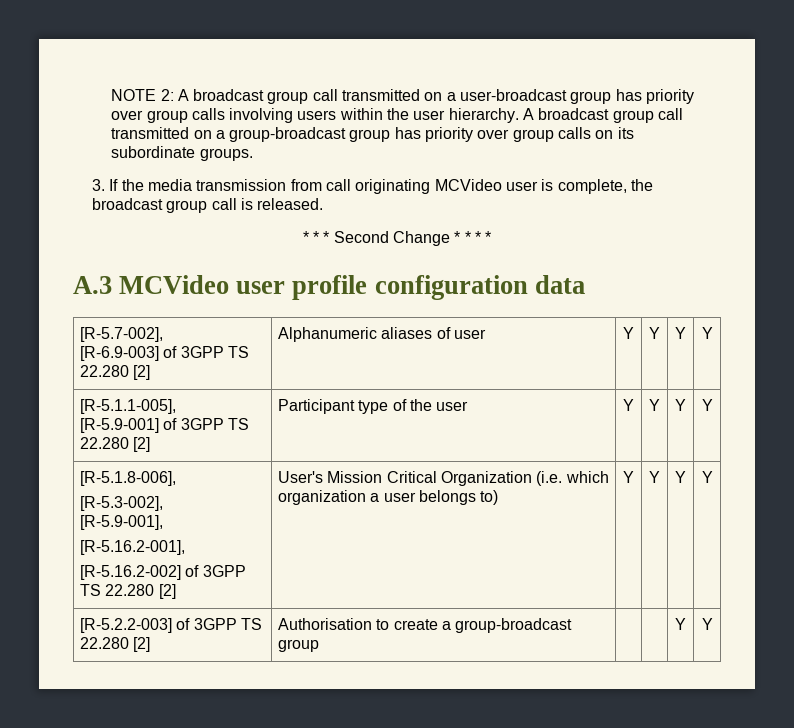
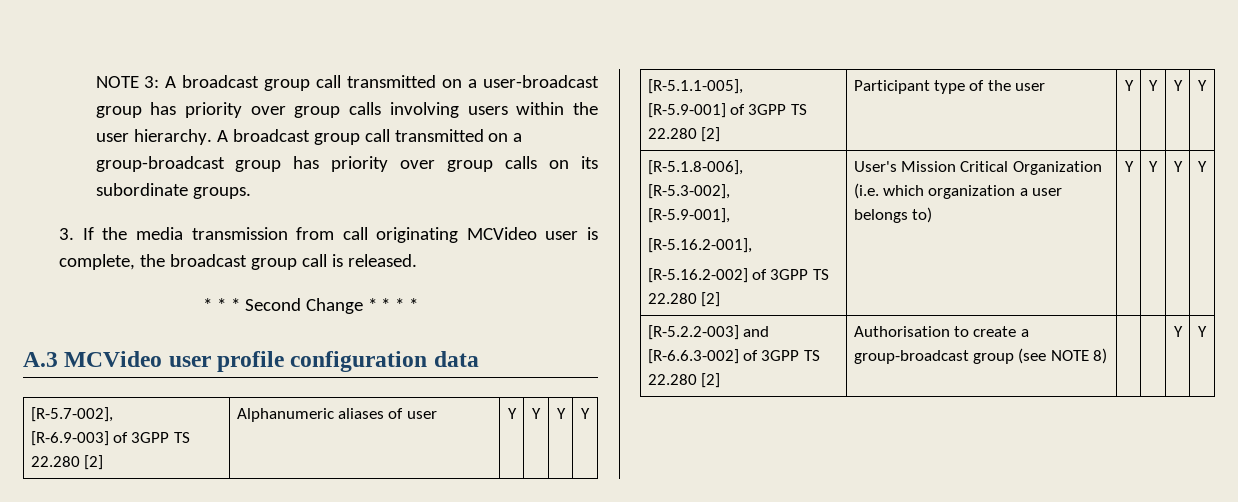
- NOTE 2: A broadcast group call transmitted on a user-broadcast group has priority over group calls involving users within the user hierarchy.
+ NOTE 3: A broadcast group call transmitted on a user-broadcast group has priority over group calls involving users within the user hierarchy.
- [R-5.2.2-003] of 3GPP TS 22.280 [2] | Authorisation to create a group-broadcast group | | | Y | Y
+ [R-5.2.2-003] and [R-6.6.3-002] of 3GPP TS 22.280 [2] | Authorisation to create a group-broadcast group (see NOTE 8) | | | Y | Y

